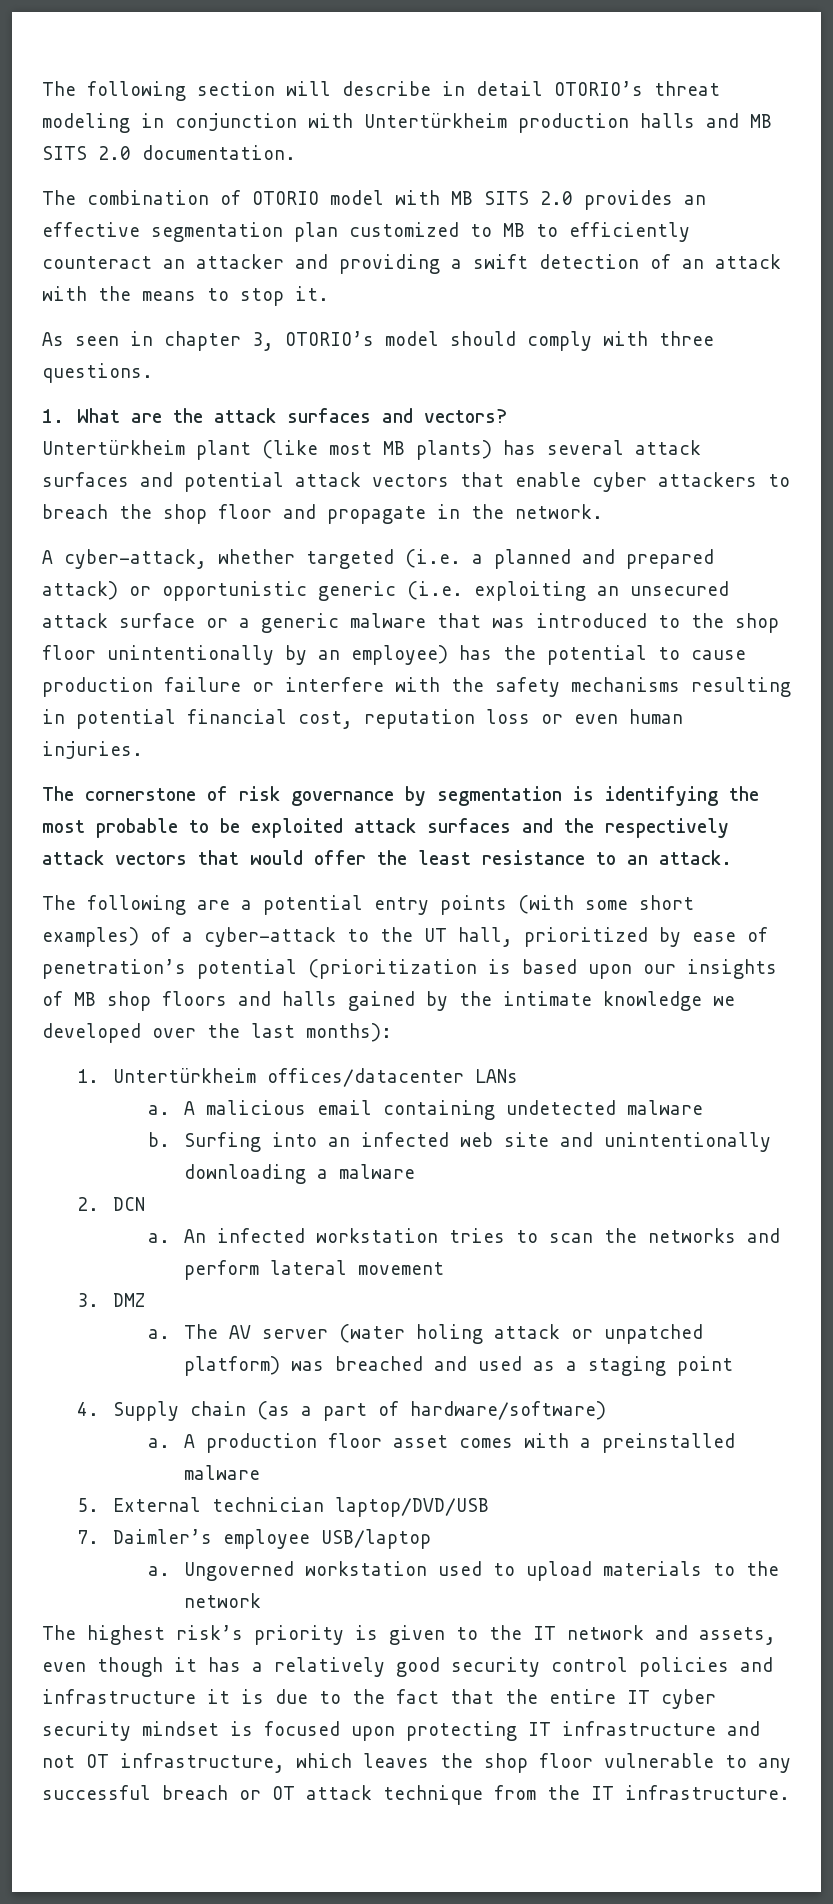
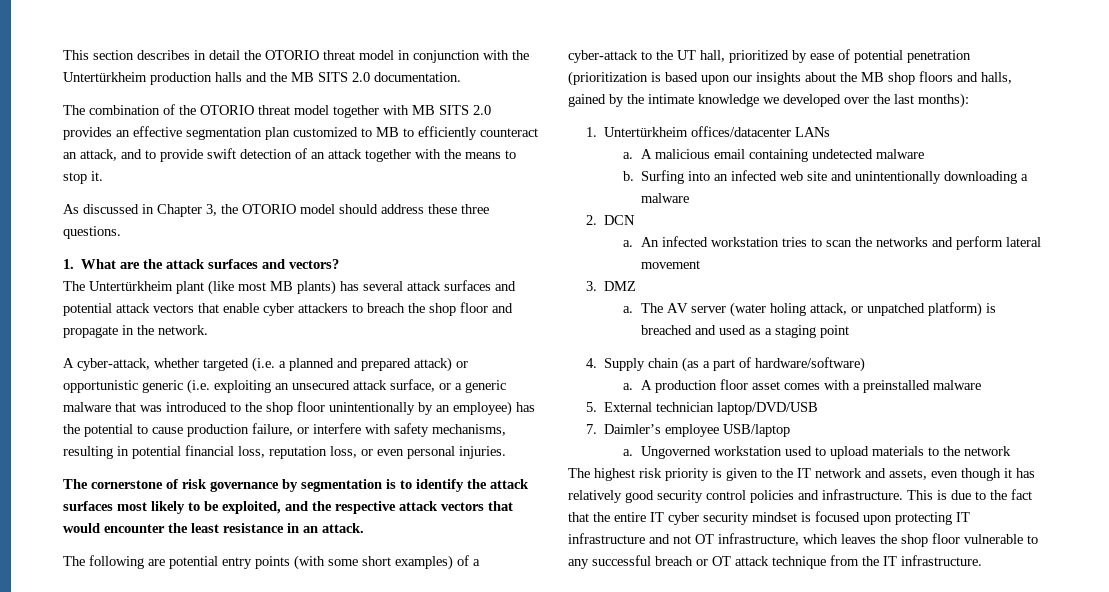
- The following section will describe in detail OTORIO’s threat modeling in conjunction with Untertürkheim production halls and MB SITS 2.0 documentation.
+ This section describes in detail the OTORIO threat model in conjunction with the Untertürkheim production halls and the MB SITS 2.0 documentation.
- The combination of OTORIO model with MB SITS 2.0 provides an effective segmentation plan customized to MB to efficiently counteract an attacker and providing a swift detection of an attack with the means to stop it.
+ The combination of the OTORIO threat model together with MB SITS 2.0 provides an effective segmentation plan customized to MB to efficiently counteract an attack, and to provide swift detection of an attack together with the means to stop it.
- As seen in chapter 3, OTORIO’s model should comply with three questions.
+ As discussed in Chapter 3, the OTORIO model should address these three questions.
- Untertürkheim plant (like most MB plants) has several attack surfaces and potential attack vectors that enable cyber attackers to breach the shop floor and propagate in the network.
+ The Untertürkheim plant (like most MB plants) has several attack surfaces and potential attack vectors that enable cyber attackers to breach the shop floor and propagate in the network.
- A cyber-attack, whether targeted (i.e. a planned and prepared attack) or opportunistic generic (i.e. exploiting an unsecured attack surface or a generic malware that was introduced to the shop floor unintentionally by an employee) has the potential to cause production failure or interfere with the safety mechanisms resulting in potential financial cost, reputation loss or even human injuries.
+ A cyber-attack, whether targeted (i.e. a planned and prepared attack) or opportunistic generic (i.e. exploiting an unsecured attack surface, or a generic malware that was introduced to the shop floor unintentionally by an employee) has the potential to cause production failure, or interfere with safety mechanisms, resulting in potential financial loss, reputation loss, or even personal injuries.
- The cornerstone of risk governance by segmentation is identifying the most probable to be exploited attack surfaces and the respectively attack vectors that would offer the least resistance to an attack.
+ The cornerstone of risk governance by segmentation is to identify the attack surfaces most likely to be exploited, and the respective attack vectors that would encounter the least resistance in an attack.
- The following are a potential entry points (with some short examples) of a cyber-attack to the UT hall, prioritized by ease of penetration’s potential (prioritization is based upon our insights of MB shop floors and halls gained by the intimate knowledge we developed over the last months):
+ The following are potential entry points (with some short examples) of a cyber-attack to the UT hall, prioritized by ease of potential penetration (prioritization is based upon our insights about the MB shop floors and halls, gained by the intimate knowledge we developed over the last months):
- The AV server (water holing attack or unpatched platform) was breached and used as a staging point
+ The AV server (water holing attack, or unpatched platform) is breached and used as a staging point
- The highest risk’s priority is given to the IT network and assets, even though it has a relatively good security control policies and infrastructure it is due to the fact that the entire IT cyber security mindset is focused upon protecting IT infrastructure and not OT infrastructure, which leaves the shop floor vulnerable to any successful breach or OT attack technique from the IT infrastructure.
+ The highest risk priority is given to the IT network and assets, even though it has relatively good security control policies and infrastructure. This is due to the fact that the entire IT cyber security mindset is focused upon protecting IT infrastructure and not OT infrastructure, which leaves the shop floor vulnerable to any successful breach or OT attack technique from the IT infrastructure.

